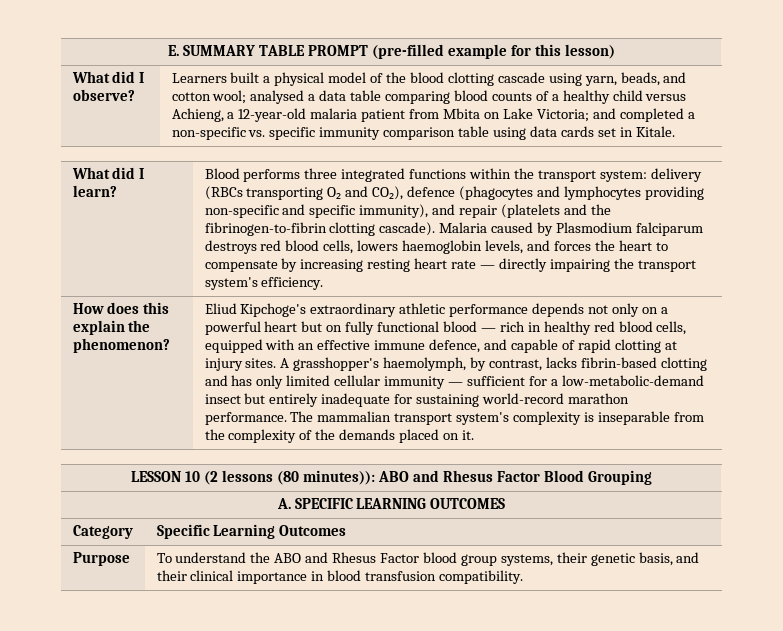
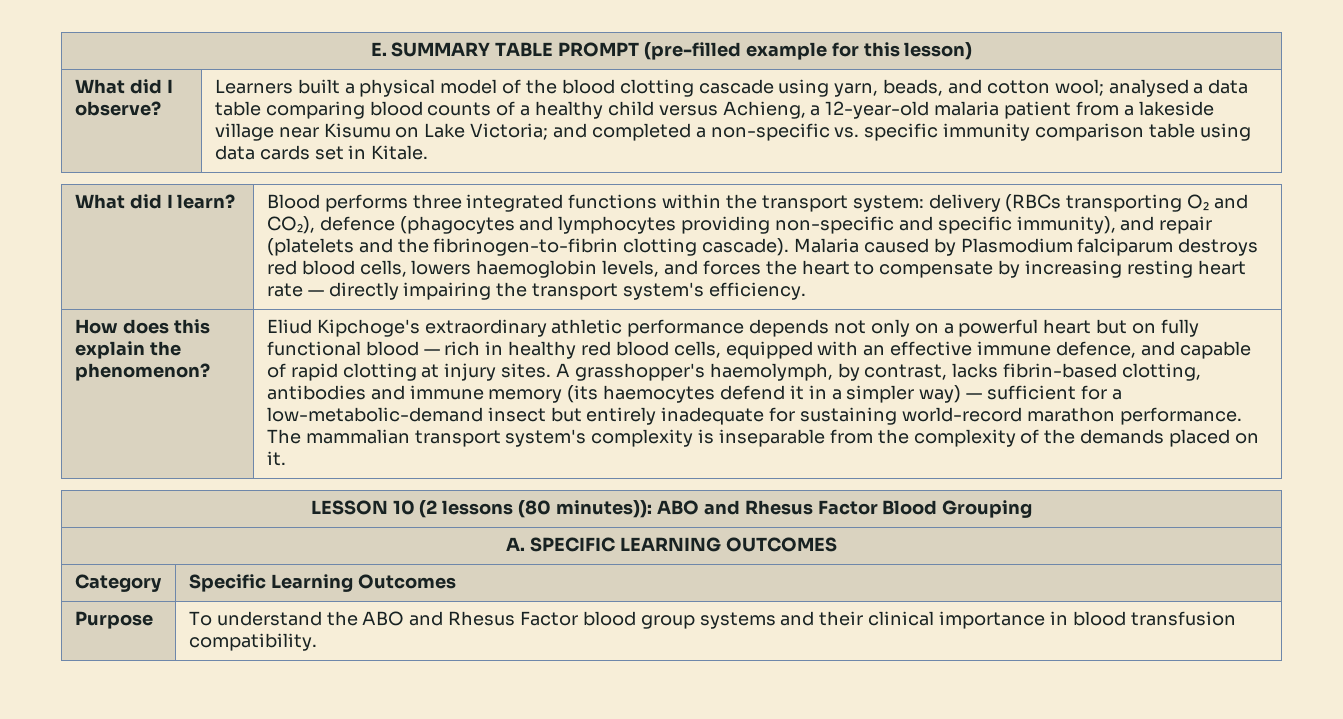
- Learners built a physical model of the blood clotting cascade using yarn, beads, and cotton wool; analysed a data table comparing blood counts of a healthy child versus Achieng, a 12-year-old malaria patient from Mbita on Lake Victoria; and completed a non-specific vs. specific immunity comparison table using data cards set in Kitale.
+ Learners built a physical model of the blood clotting cascade using yarn, beads, and cotton wool; analysed a data table comparing blood counts of a healthy child versus Achieng, a 12-year-old malaria patient from a lakeside village near Kisumu on Lake Victoria; and completed a non-specific vs. specific immunity comparison table using data cards set in Kitale.
- A grasshopper's haemolymph, by contrast, lacks fibrin-based clotting and has only limited cellular immunity — sufficient for a low-metabolic-demand insect but entirely inadequate for sustaining world-record marathon performance.
+ A grasshopper's haemolymph, by contrast, lacks fibrin-based clotting, antibodies and immune memory (its haemocytes defend it in a simpler way) — sufficient for a low-metabolic-demand insect but entirely inadequate for sustaining world-record marathon performance.
- Purpose | To understand the ABO and Rhesus Factor blood group systems, their genetic basis, and their clinical importance in blood transfusion compatibility.
+ Purpose | To understand the ABO and Rhesus Factor blood group systems and their clinical importance in blood transfusion compatibility.

